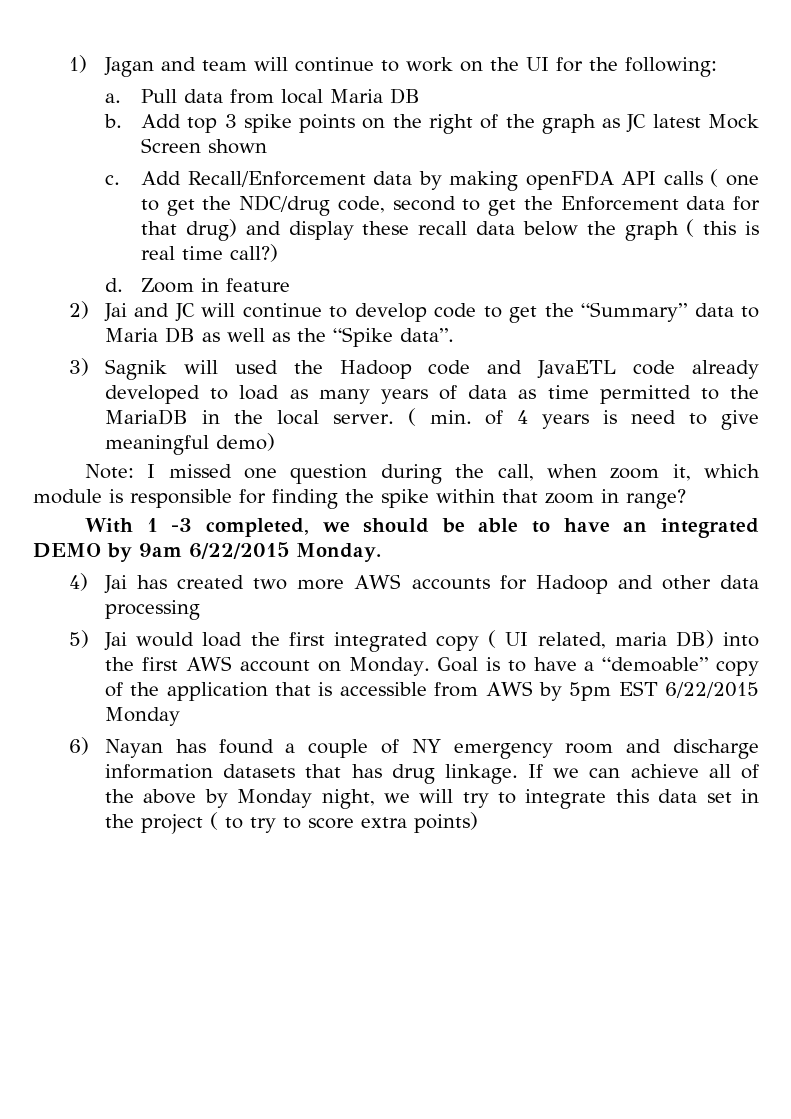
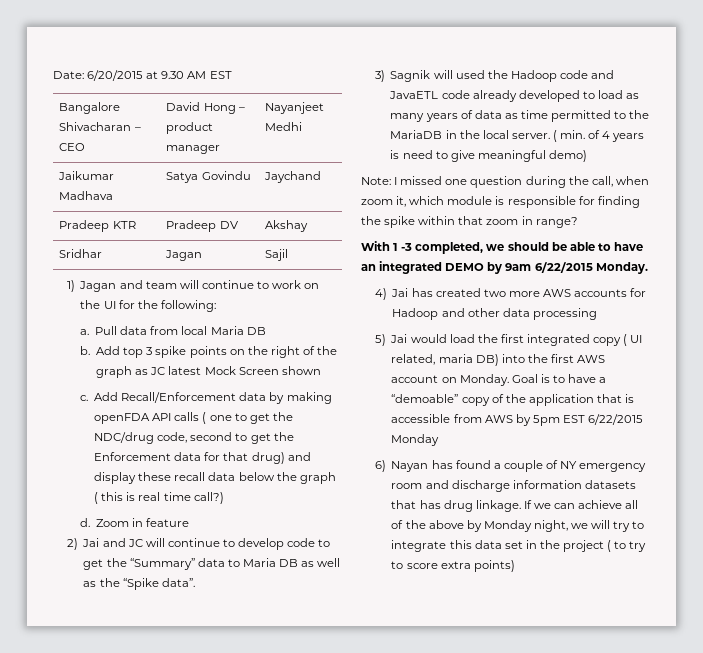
+ Date: 6/20/2015 at 9.30 AM EST
+ Bangalore Shivacharan – CEO | David Hong – product manager | Nayanjeet Medhi
+ Jaikumar Madhava | Satya Govindu | Jaychand
+ Pradeep KTR | Pradeep DV | Akshay
+ Sridhar | Jagan | Sajil

